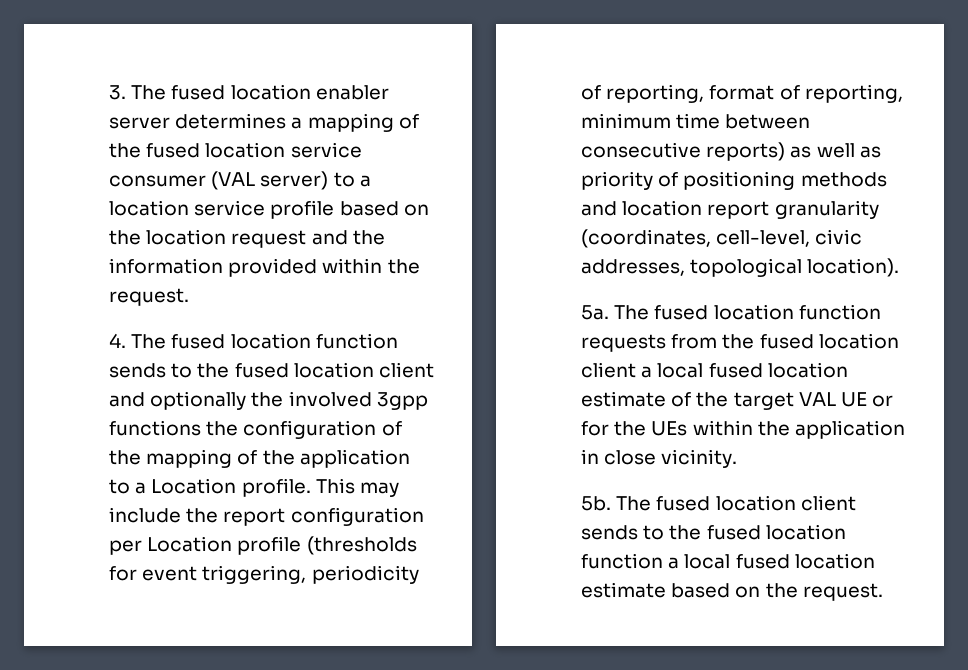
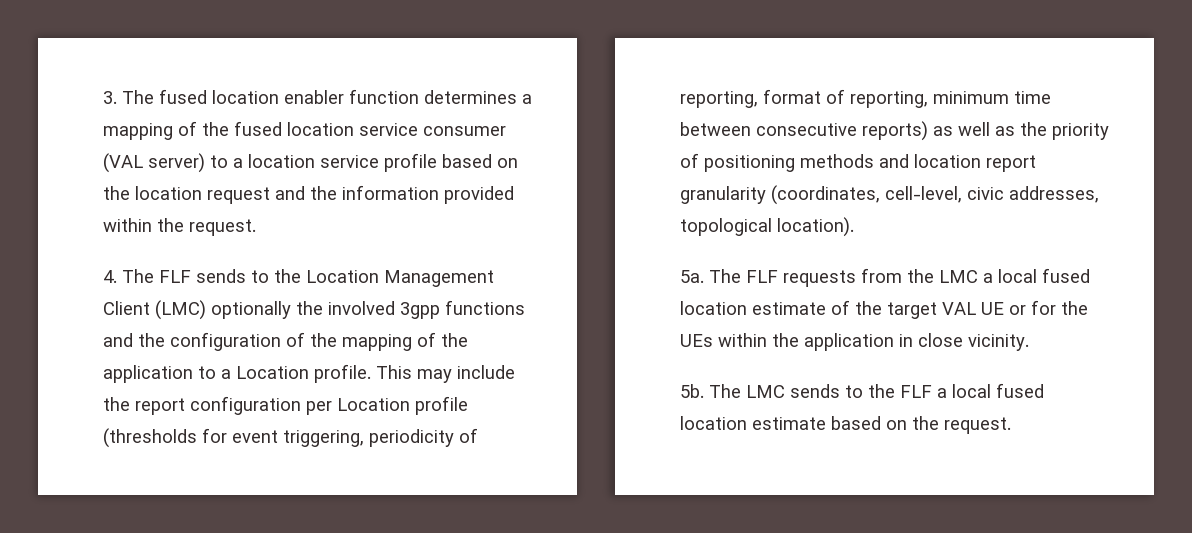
- 3. The fused location enabler server determines a mapping of the fused location service consumer (VAL server) to a location service profile based on the location request and the information provided within the request.
+ 3. The fused location enabler function determines a mapping of the fused location service consumer (VAL server) to a location service profile based on the location request and the information provided within the request.
- 4. The fused location function sends to the fused location client and optionally the involved 3gpp functions the configuration of the mapping of the application to a Location profile.
+ 4. The FLF sends to the Location Management Client (LMC) optionally the involved 3gpp functions and the configuration of the mapping of the application to a Location profile.
- This may include the report configuration per Location profile (thresholds for event triggering, periodicity of reporting, format of reporting, minimum time between consecutive reports) as well as priority of positioning methods and location report granularity (coordinates, cell-level, civic addresses, topological location).
+ This may include the report configuration per Location profile (thresholds for event triggering, periodicity of reporting, format of reporting, minimum time between consecutive reports) as well as the priority of positioning methods and location report granularity (coordinates, cell-level, civic addresses, topological location).
- The fused location function requests from the fused location client a local fused location estimate of the target VAL UE or for the UEs within the application in close vicinity.
+ The FLF requests from the LMC a local fused location estimate of the target VAL UE or for the UEs within the application in close vicinity.
- The fused location client sends to the fused location function a local fused location estimate based on the request.
+ The LMC sends to the FLF a local fused location estimate based on the request.

